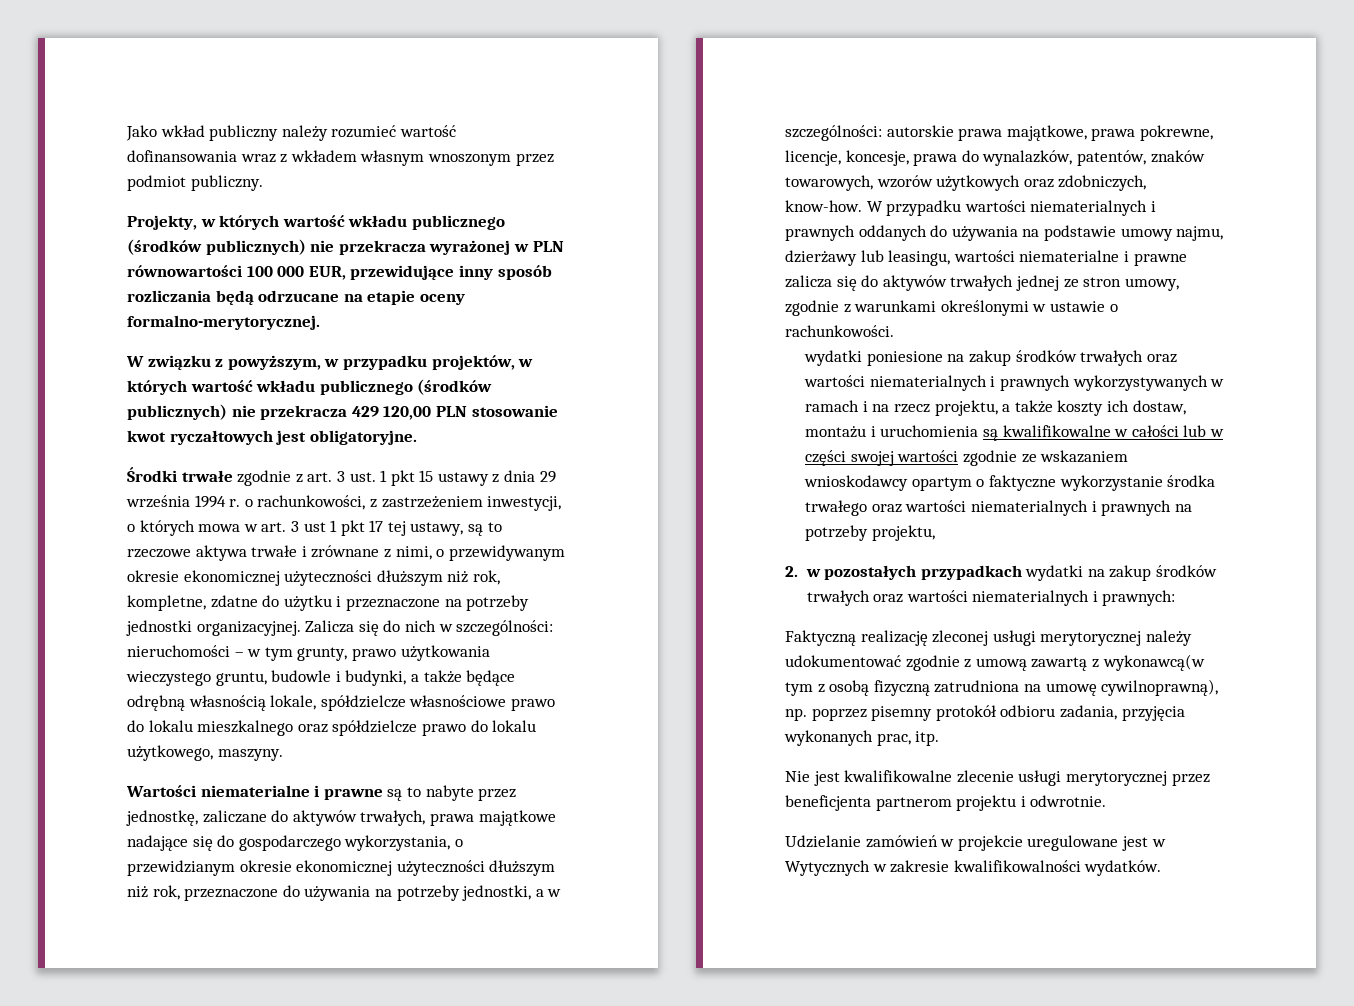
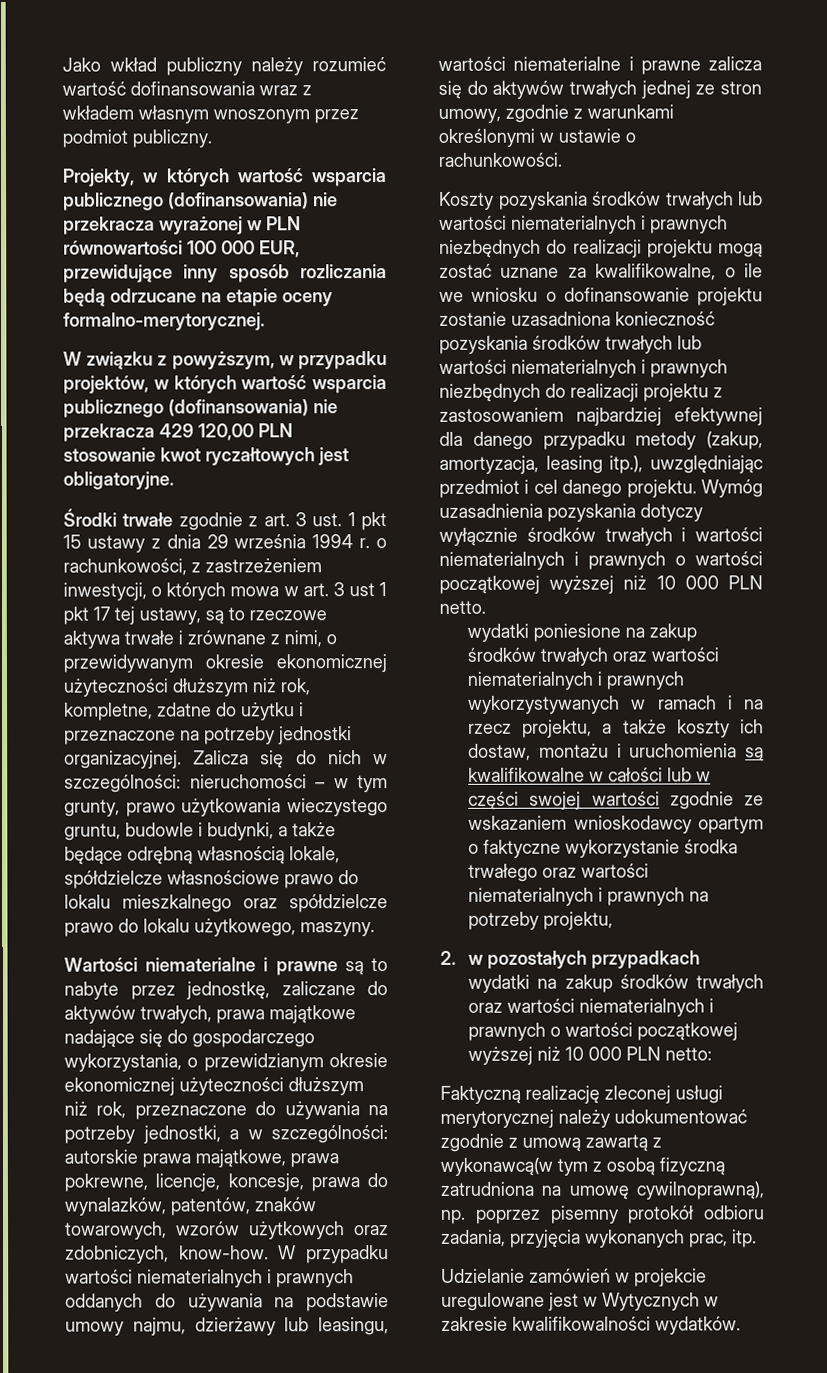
- Projekty, w których wartość wkładu publicznego (środków publicznych) nie przekracza wyrażonej w PLN równowartości 100 000 EUR, przewidujące inny sposób rozliczania będą odrzucane na etapie oceny formalno-merytorycznej.
+ Projekty, w których wartość wsparcia publicznego (dofinansowania) nie przekracza wyrażonej w PLN równowartości 100 000 EUR, przewidujące inny sposób rozliczania będą odrzucane na etapie oceny formalno-merytorycznej.
- W związku z powyższym, w przypadku projektów, w których wartość wkładu publicznego (środków publicznych) nie przekracza 429 120,00 PLN stosowanie kwot ryczałtowych jest obligatoryjne.
+ W związku z powyższym, w przypadku projektów, w których wartość wsparcia publicznego (dofinansowania) nie przekracza 429 120,00 PLN stosowanie kwot ryczałtowych jest obligatoryjne.
+ Koszty pozyskania środków trwałych lub wartości niematerialnych i prawnych niezbędnych do realizacji projektu mogą zostać uznane za kwalifikowalne, o ile we wniosku o dofinansowanie projektu zostanie uzasadniona konieczność pozyskania środków trwałych lub wartości niematerialnych i prawnych niezbędnych do realizacji projektu z zastosowaniem najbardziej efektywnej dla danego przypadku metody (zakup, amortyzacja, leasing itp.), uwzględniając przedmiot i cel danego projektu. Wymóg uzasadnienia pozyskania dotyczy wyłącznie środków trwałych i wartości niematerialnych i prawnych o wartości początkowej wyższej niż 10 000 PLN netto.
- 2. w pozostałych przypadkach wydatki na zakup środków trwałych oraz wartości niematerialnych i prawnych:
+ 2. w pozostałych przypadkach wydatki na zakup środków trwałych oraz wartości niematerialnych i prawnych o wartości początkowej wyższej niż 10 000 PLN netto:
- Nie jest kwalifikowalne zlecenie usługi merytorycznej przez beneficjenta partnerom projektu i odwrotnie.

